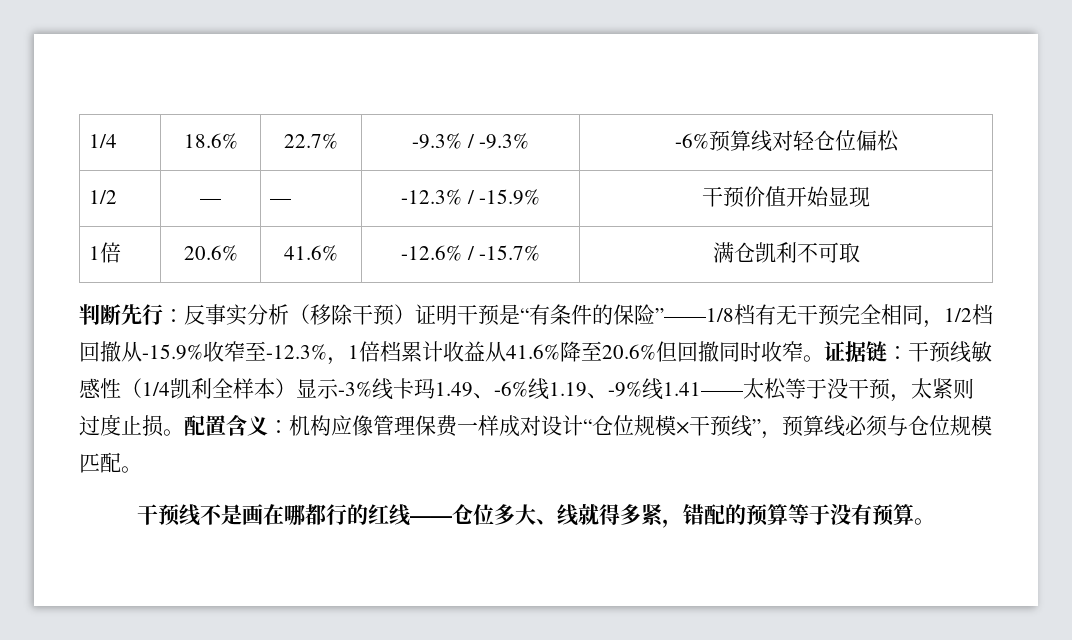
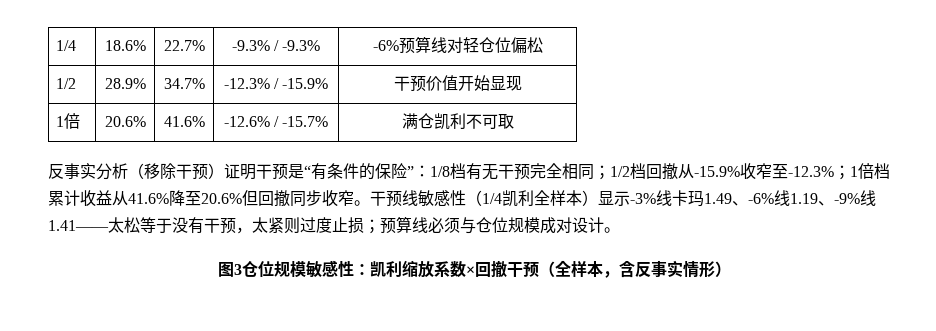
- 1/2 | — | — | -12.3% / -15.9% | 干预价值开始显现
+ 1/2 | 28.9% | 34.7% | -12.3% / -15.9% | 干预价值开始显现
- 判断先行：反事实分析（移除干预）证明干预是“有条件的保险”——1/8档有无干预完全相同，1/2档回撤从-15.9%收窄至-12.3%，1倍档累计收益从41.6%降至20.6%但回撤同时收窄。证据链：
+ 反事实分析（移除干预）证明干预是“有条件的保险”：1/8档有无干预完全相同；1/2档回撤从-15.9%收窄至-12.3%；1倍档累计收益从41.6%降至20.6%但回撤同步收窄。
- 干预线敏感性（1/4凯利全样本）显示-3%线卡玛1.49、-6%线1.19、-9%线1.41——太松等于没干预，太紧则过度止损。配置含义：机构应像管理保费一样成对设计“仓位规模×干预线”，预算线必须与仓位规模匹配。
+ 干预线敏感性（1/4凯利全样本）显示-3%线卡玛1.49、-6%线1.19、-9%线1.41——太松等于没有干预，太紧则过度止损；预算线必须与仓位规模成对设计。
- 干预线不是画在哪都行的红线——仓位多大、线就得多紧，错配的预算等于没有预算。
+ 图3仓位规模敏感性：凯利缩放系数×回撤干预（全样本，含反事实情形）

